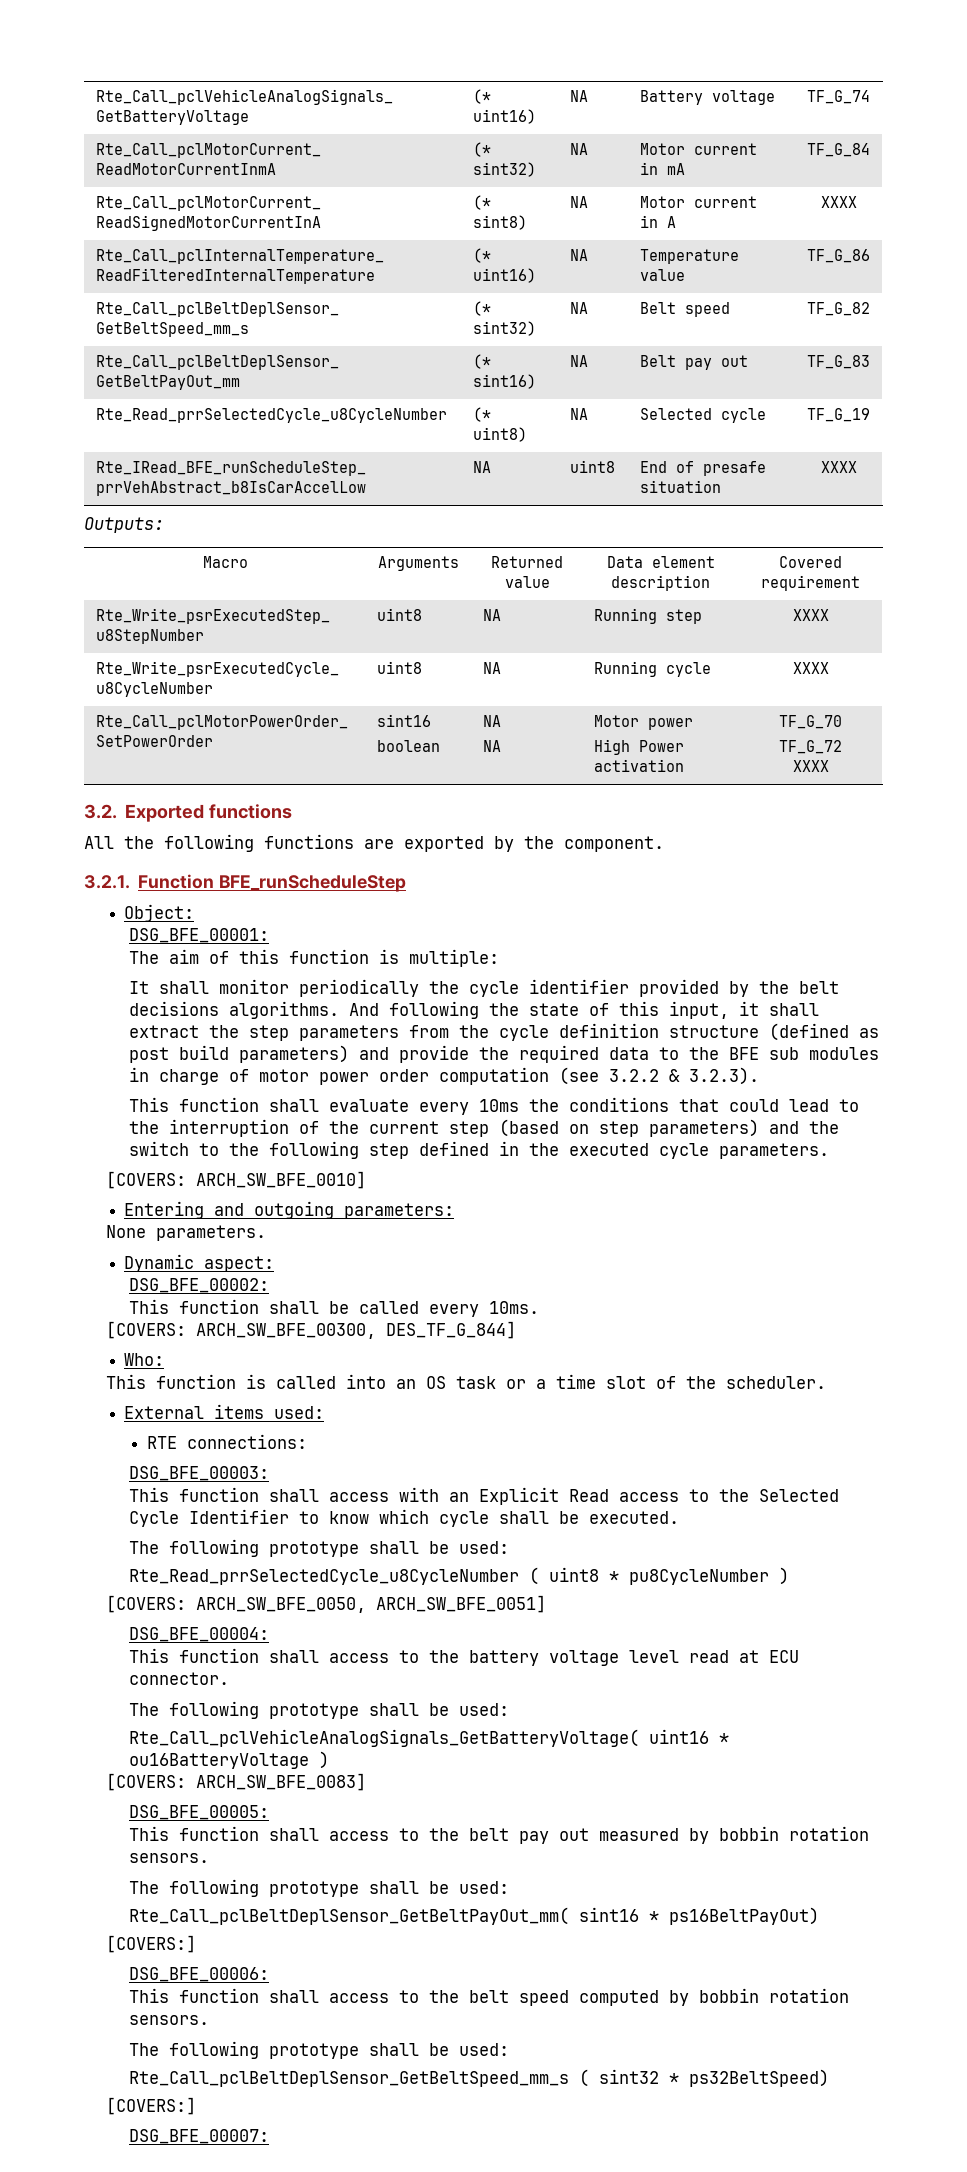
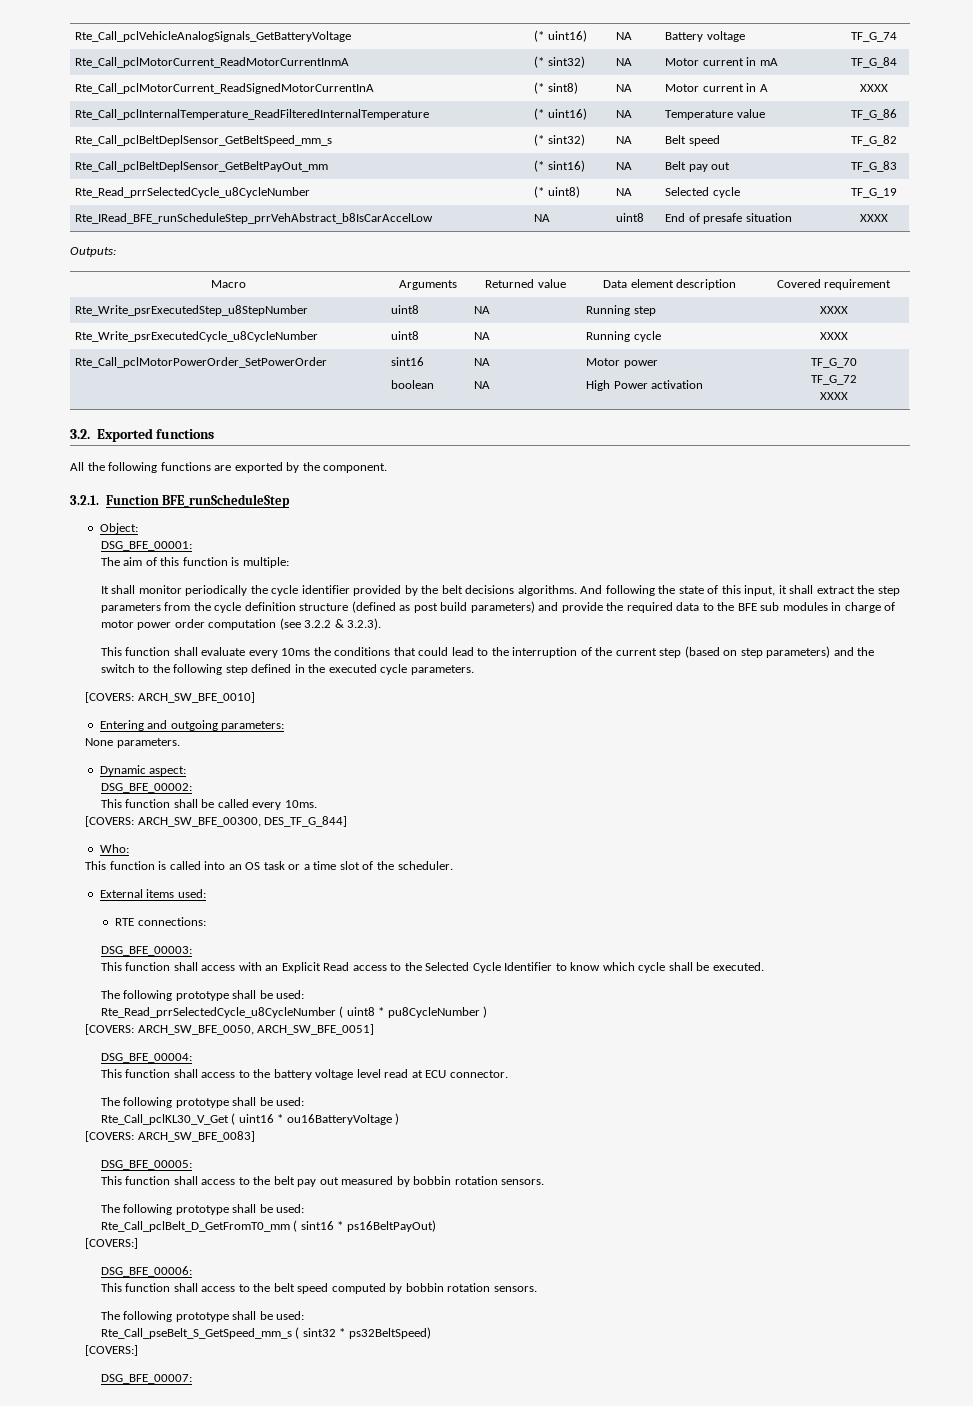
- Rte_Call_pclVehicleAnalogSignals_GetBatteryVoltage( uint16 * ou16BatteryVoltage )
+ Rte_Call_pclKL30_V_Get ( uint16 * ou16BatteryVoltage )
- Rte_Call_pclBeltDeplSensor_GetBeltPayOut_mm( sint16 * ps16BeltPayOut)
+ Rte_Call_pclBelt_D_GetFromT0_mm ( sint16 * ps16BeltPayOut)
- Rte_Call_pclBeltDeplSensor_GetBeltSpeed_mm_s ( sint32 * ps32BeltSpeed)
+ Rte_Call_pseBelt_S_GetSpeed_mm_s ( sint32 * ps32BeltSpeed)

